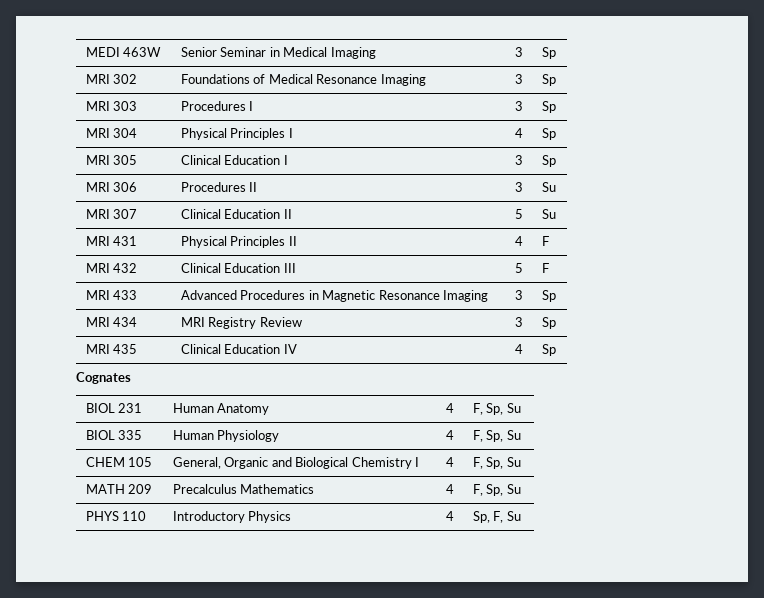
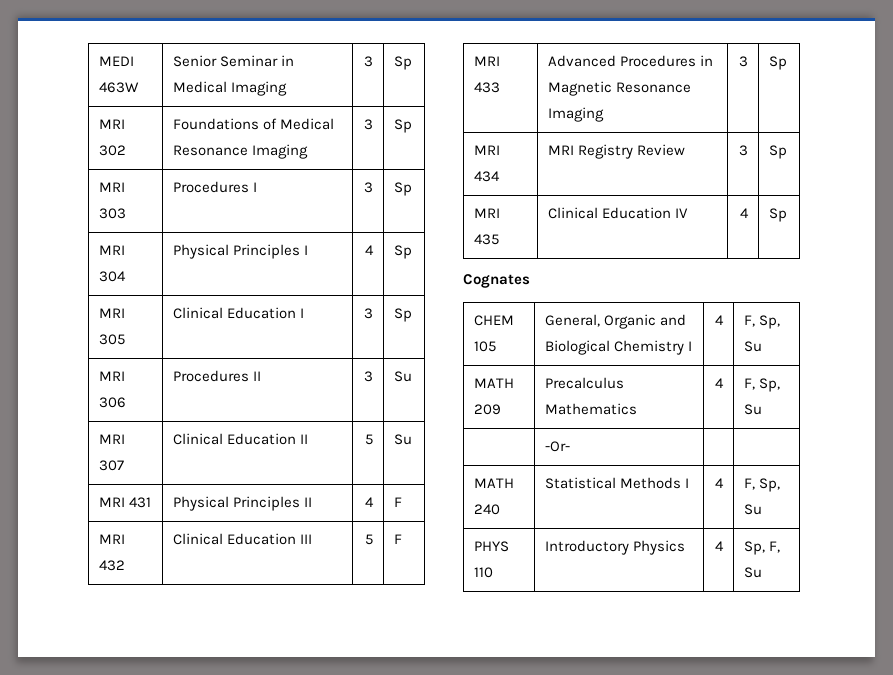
- BIOL 231 | Human Anatomy | 4 | F, Sp, Su
- BIOL 335 | Human Physiology | 4 | F, Sp, Su
+ | -Or- | |
+ MATH 240 | Statistical Methods I | 4 | F, Sp, Su

